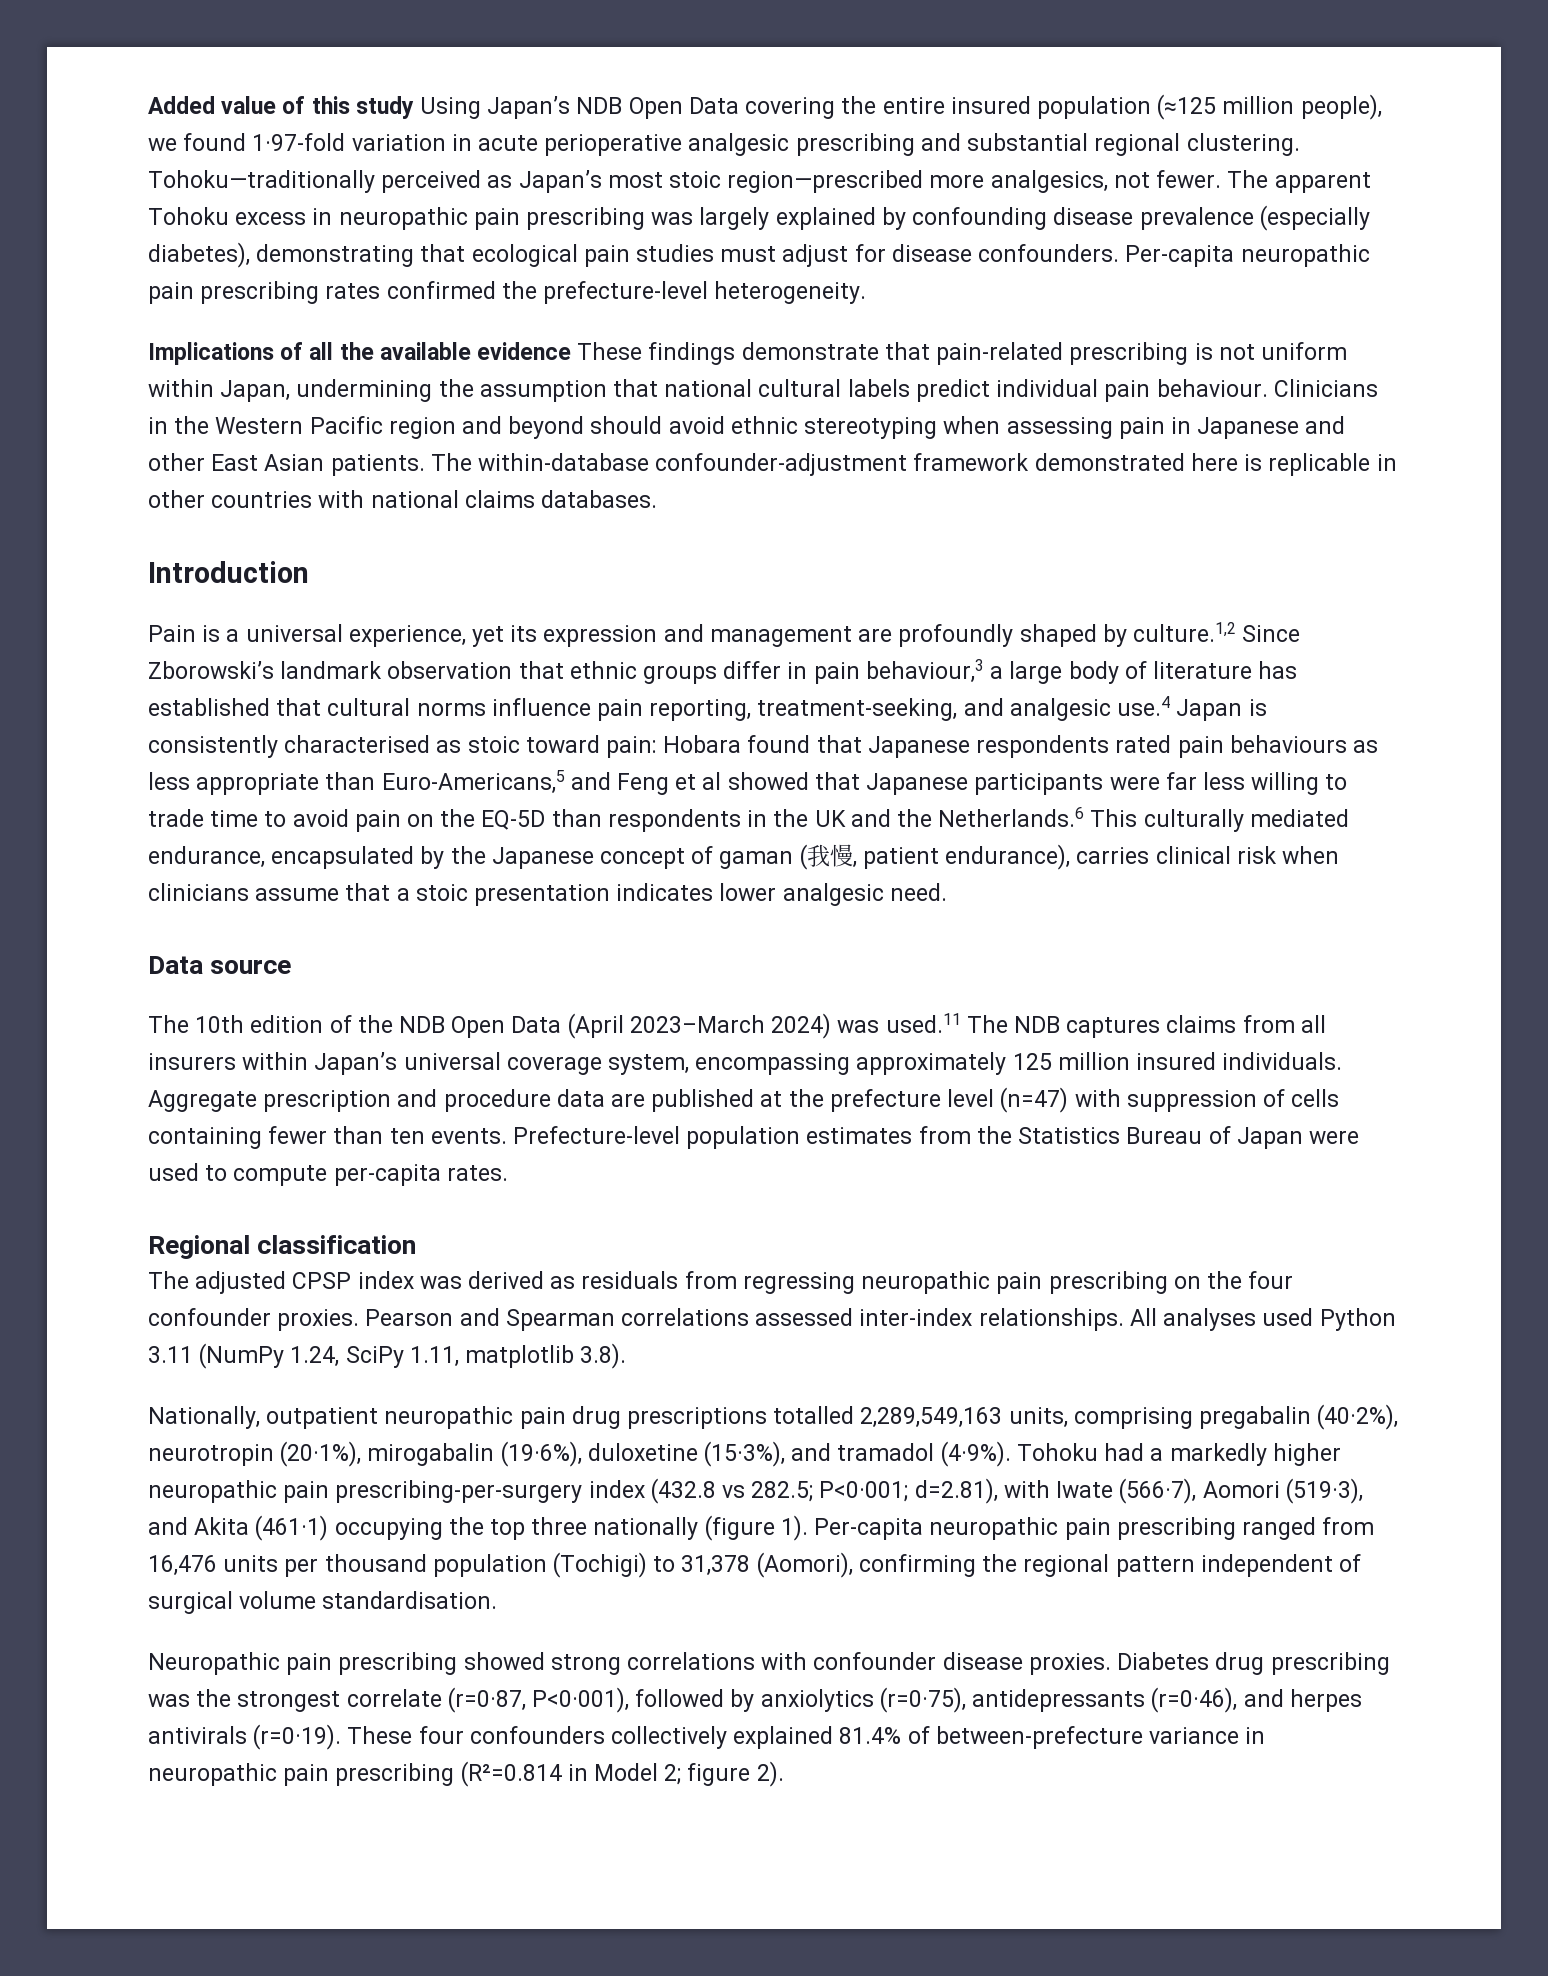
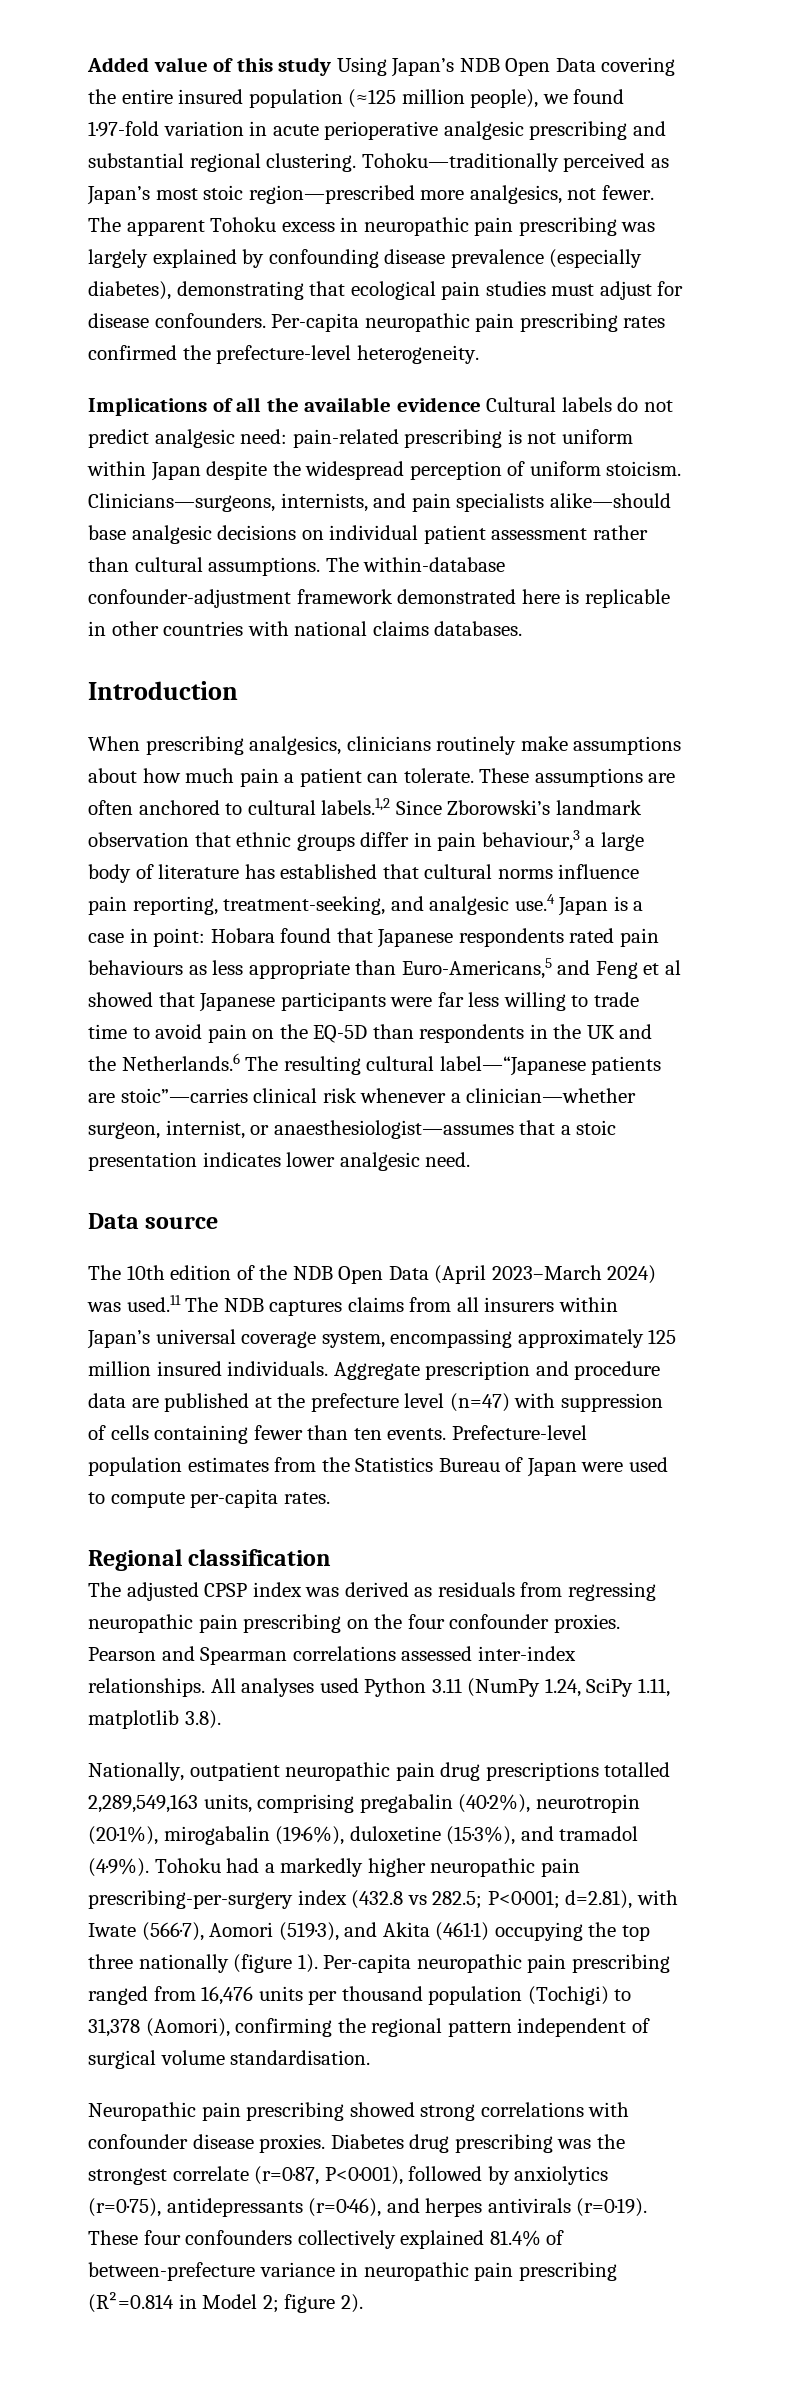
- Implications of all the available evidence These findings demonstrate that pain-related prescribing is not uniform within Japan, undermining the assumption that national cultural labels predict individual pain behaviour. Clinicians in the Western Pacific region and beyond should avoid ethnic stereotyping when assessing pain in Japanese and other East Asian patients.
+ Implications of all the available evidence Cultural labels do not predict analgesic need: pain-related prescribing is not uniform within Japan despite the widespread perception of uniform stoicism. Clinicians—surgeons, internists, and pain specialists alike—should base analgesic decisions on individual patient assessment rather than cultural assumptions.
- Pain is a universal experience, yet its expression and management are profoundly shaped by culture.1,2 Since Zborowski’s landmark observation that ethnic groups differ in pain behaviour,3 a large body of literature has established that cultural norms influence pain reporting, treatment-seeking, and analgesic use.4 Japan is consistently characterised as stoic toward pain:
+ When prescribing analgesics, clinicians routinely make assumptions about how much pain a patient can tolerate. These assumptions are often anchored to cultural labels.1,2 Since Zborowski’s landmark observation that ethnic groups differ in pain behaviour,3 a large body of literature has established that cultural norms influence pain reporting, treatment-seeking, and analgesic use.4 Japan is a case in point:
- Hobara found that Japanese respondents rated pain behaviours as less appropriate than Euro-Americans,5 and Feng et al showed that Japanese participants were far less willing to trade time to avoid pain on the EQ-5D than respondents in the UK and the Netherlands.6 This culturally mediated endurance, encapsulated by the Japanese concept of gaman (我慢, patient endurance), carries clinical risk when clinicians assume that a stoic presentation indicates lower analgesic need.
+ Hobara found that Japanese respondents rated pain behaviours as less appropriate than Euro-Americans,5 and Feng et al showed that Japanese participants were far less willing to trade time to avoid pain on the EQ-5D than respondents in the UK and the Netherlands.6 The resulting cultural label—“Japanese patients are stoic”—carries clinical risk whenever a clinician—whether surgeon, internist, or anaesthesiologist—assumes that a stoic presentation indicates lower analgesic need.

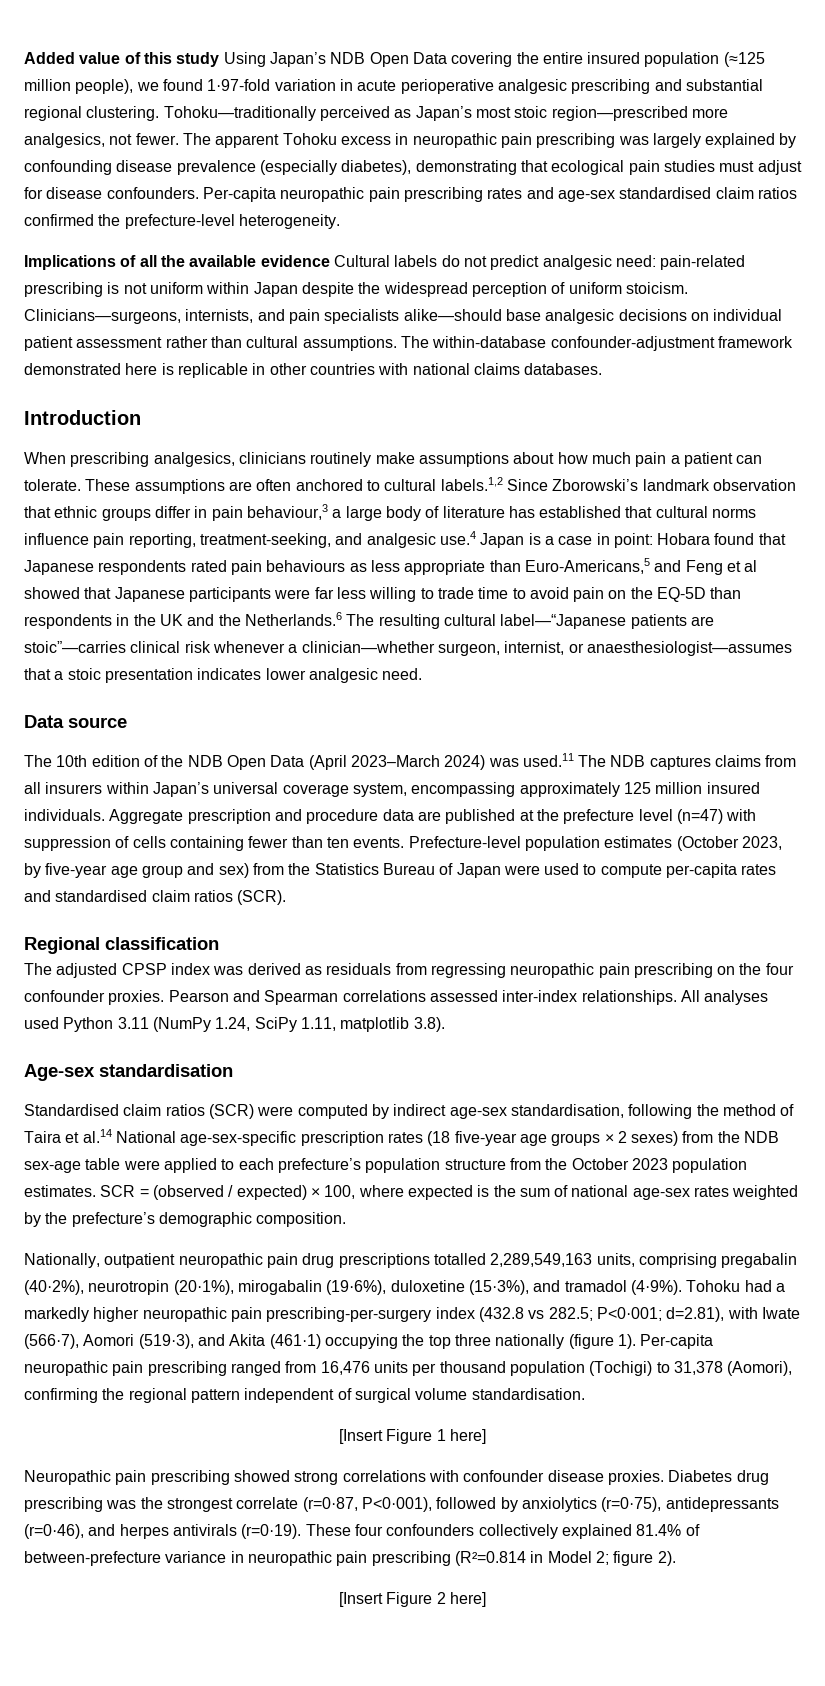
- Per-capita neuropathic pain prescribing rates confirmed the prefecture-level heterogeneity.
+ Per-capita neuropathic pain prescribing rates and age-sex standardised claim ratios confirmed the prefecture-level heterogeneity.
- Prefecture-level population estimates from the Statistics Bureau of Japan were used to compute per-capita rates.
+ Prefecture-level population estimates (October 2023, by five-year age group and sex) from the Statistics Bureau of Japan were used to compute per-capita rates and standardised claim ratios (SCR).
+ Age-sex standardisation
+ Standardised claim ratios (SCR) were computed by indirect age-sex standardisation, following the method of Taira et al.14 National age-sex-specific prescription rates (18 five-year age groups × 2 sexes) from the NDB sex-age table were applied to each prefecture’s population structure from the October 2023 population estimates. SCR = (observed / expected) × 100, where expected is the sum of national age-sex rates weighted by the prefecture’s demographic composition.
+ [Insert Figure 1 here]
+ [Insert Figure 2 here]

